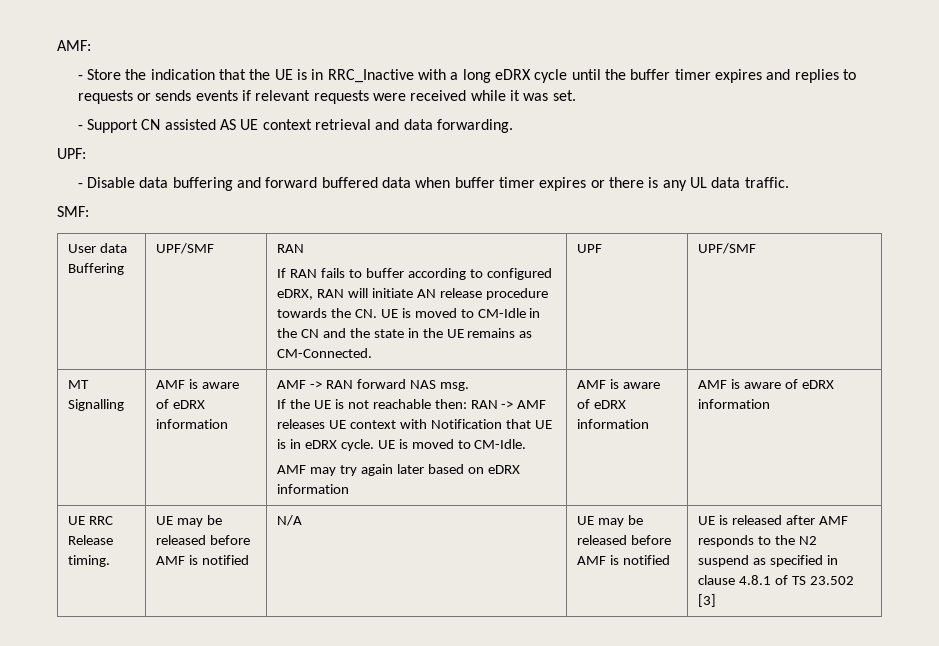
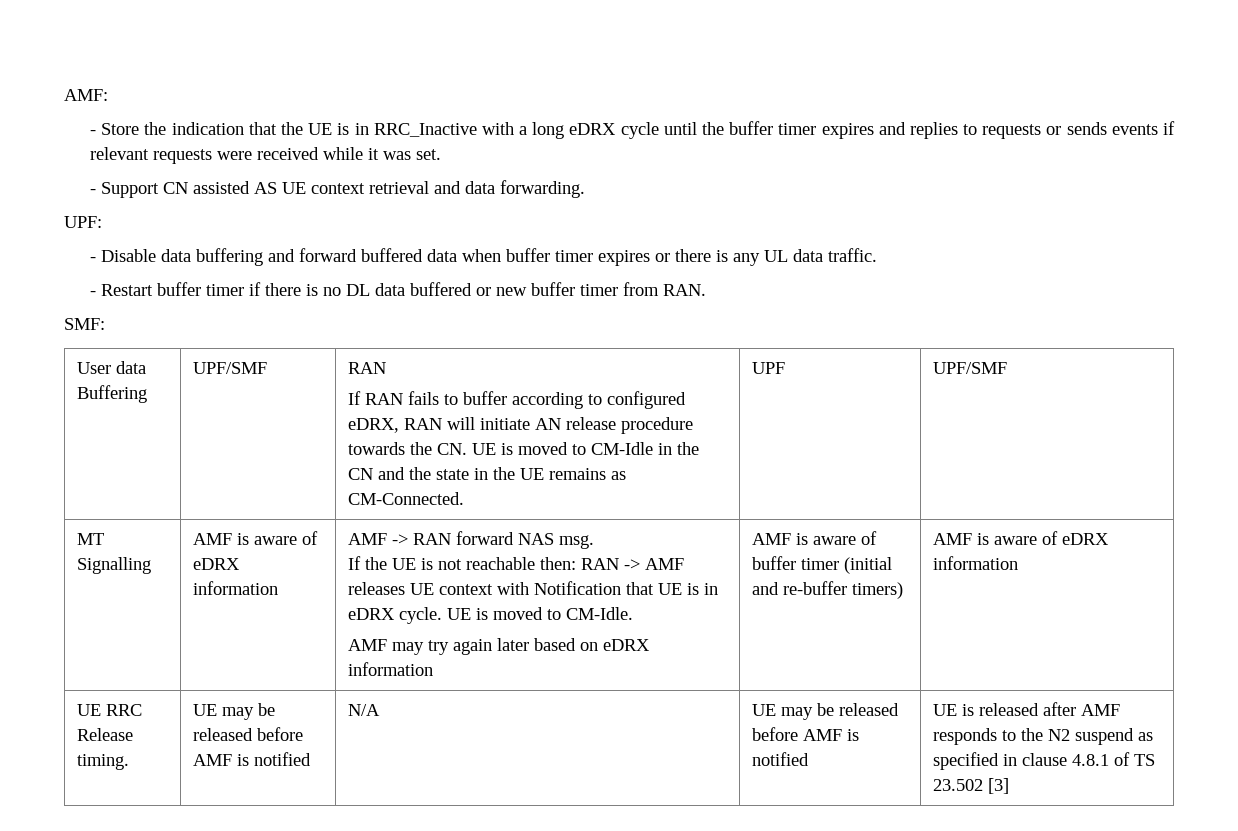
+ - Restart buffer timer if there is no DL data buffered or new buffer timer from RAN.
- AMF may try again later based on eDRX information | AMF is aware of eDRX information
+ AMF may try again later based on eDRX information | AMF is aware of buffer timer (initial and re-buffer timers)

